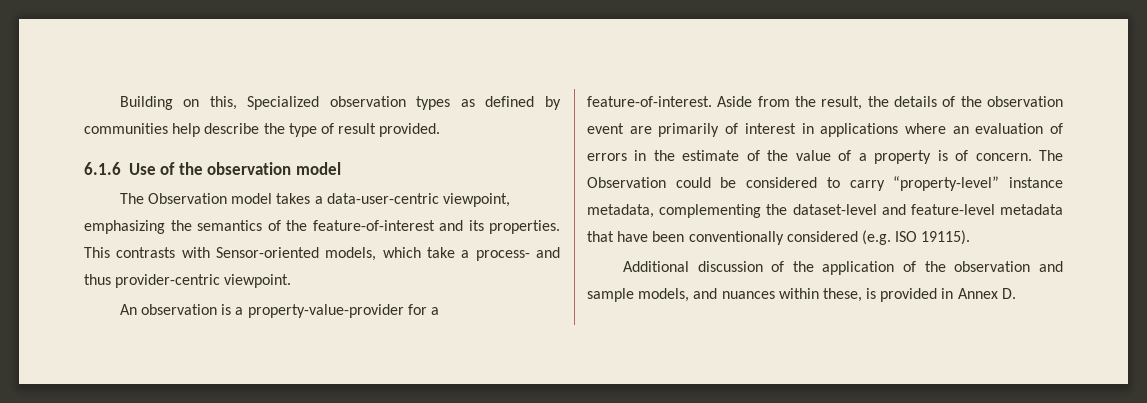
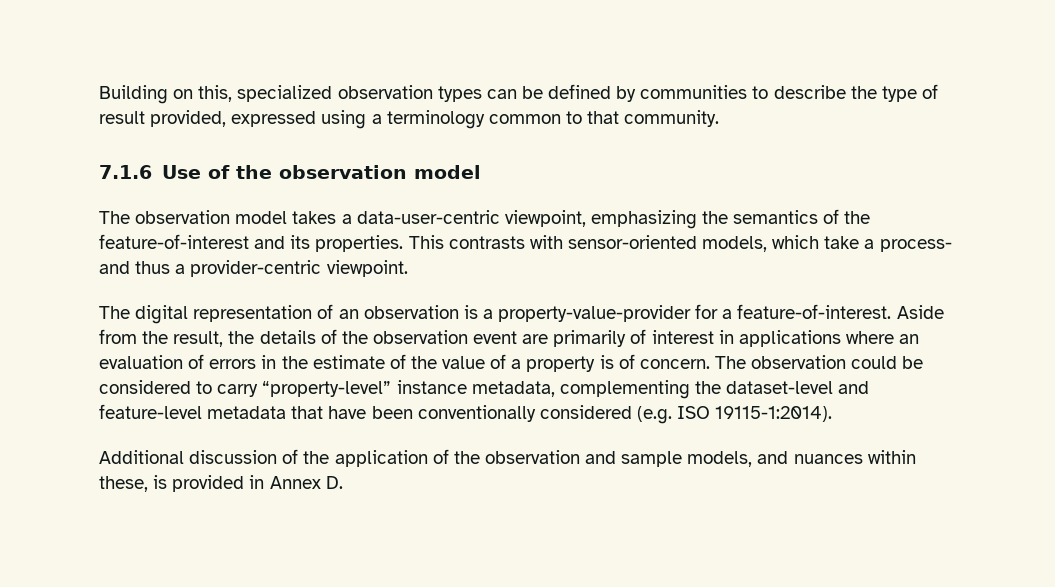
- Building on this, Specialized observation types as defined by communities help describe the type of result provided.
- 6.1.6 Use of the observation model
+ Building on this, specialized observation types can be defined by communities to describe the type of result provided, expressed using a terminology common to that community.
+ 7.1.6 Use of the observation model
- The Observation model takes a data-user-centric viewpoint, emphasizing the semantics of the feature-of-interest and its properties.
+ The observation model takes a data-user-centric viewpoint, emphasizing the semantics of the feature-of-interest and its properties.
- This contrasts with Sensor-oriented models, which take a process- and thus provider-centric viewpoint.
+ This contrasts with sensor-oriented models, which take a process- and thus a provider-centric viewpoint.
- An observation is a property-value-provider for a feature-of-interest.
+ The digital representation of an observation is a property-value-provider for a feature-of-interest.
- The Observation could be considered to carry “property-level” instance metadata, complementing the dataset-level and feature-level metadata that have been conventionally considered (e.g. ISO 19115).
+ The observation could be considered to carry “property-level” instance metadata, complementing the dataset-level and feature-level metadata that have been conventionally considered (e.g. ISO 19115-1:2014).

